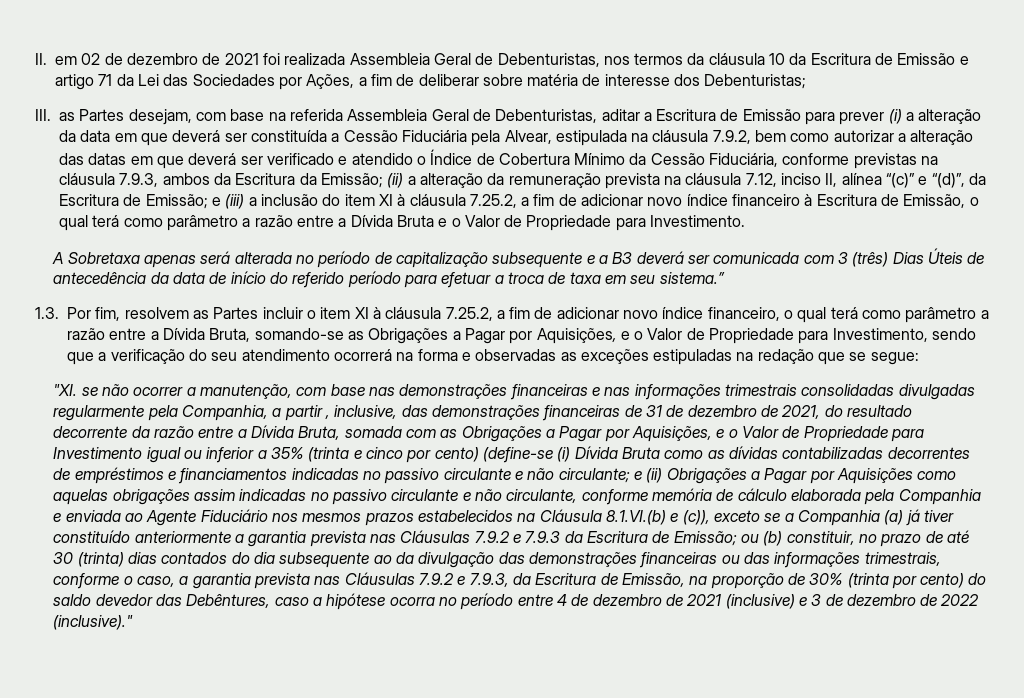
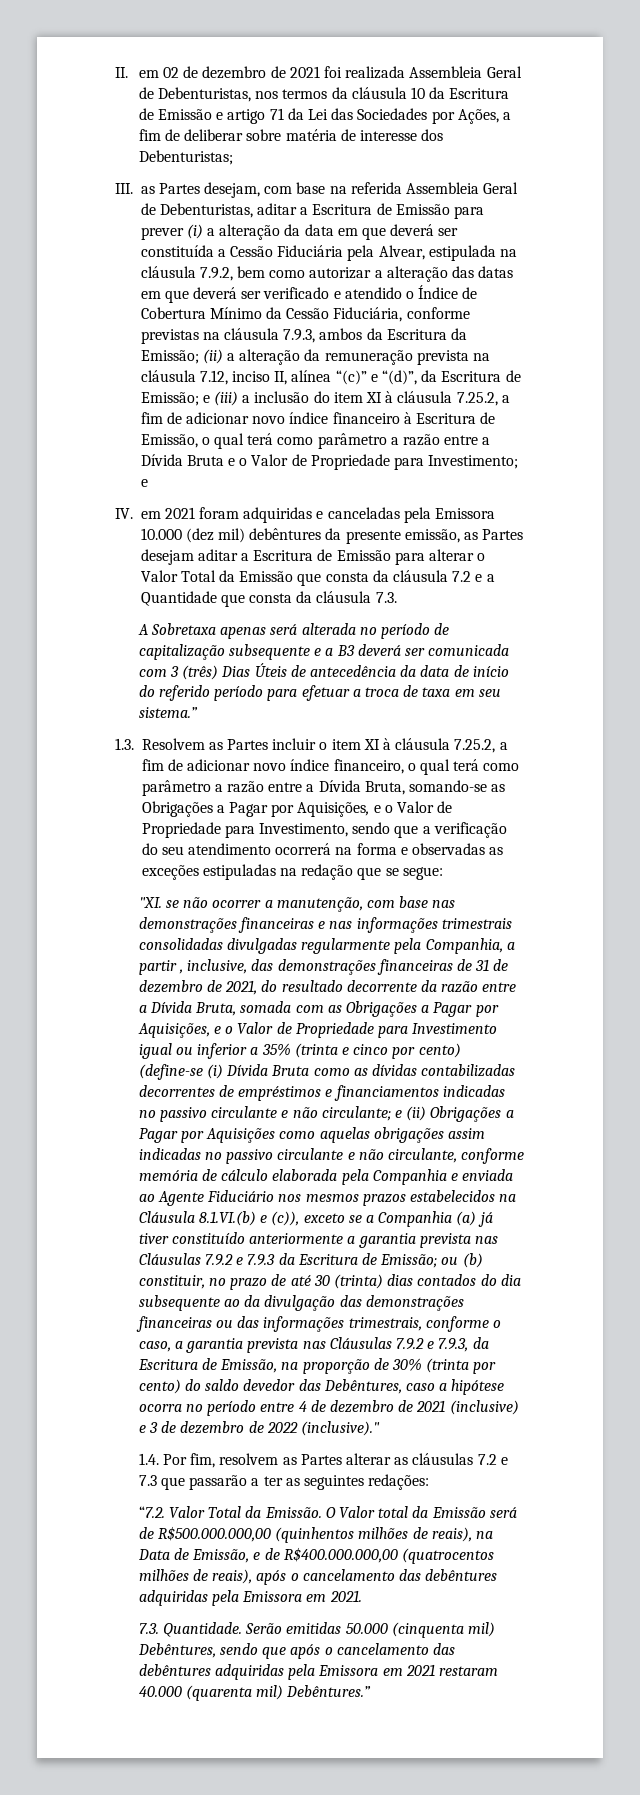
- e (iii) a inclusão do item XI à cláusula 7.25.2, a fim de adicionar novo índice financeiro à Escritura de Emissão, o qual terá como parâmetro a razão entre a Dívida Bruta e o Valor de Propriedade para Investimento.
+ e (iii) a inclusão do item XI à cláusula 7.25.2, a fim de adicionar novo índice financeiro à Escritura de Emissão, o qual terá como parâmetro a razão entre a Dívida Bruta e o Valor de Propriedade para Investimento; e
+ IV. em 2021 foram adquiridas e canceladas pela Emissora 10.000 (dez mil) debêntures da presente emissão, as Partes desejam aditar a Escritura de Emissão para alterar o Valor Total da Emissão que consta da cláusula 7.2 e a Quantidade que consta da cláusula 7.3.
- 1.3. Por fim, resolvem as Partes incluir o item XI à cláusula 7.25.2, a fim de adicionar novo índice financeiro, o qual terá como parâmetro a razão entre a Dívida Bruta, somando-se as Obrigações a Pagar por Aquisições, e o Valor de Propriedade para Investimento, sendo que a verificação do seu atendimento ocorrerá na forma e observadas as exceções estipuladas na redação que se segue:
+ 1.3. Resolvem as Partes incluir o item XI à cláusula 7.25.2, a fim de adicionar novo índice financeiro, o qual terá como parâmetro a razão entre a Dívida Bruta, somando-se as Obrigações a Pagar por Aquisições, e o Valor de Propriedade para Investimento, sendo que a verificação do seu atendimento ocorrerá na forma e observadas as exceções estipuladas na redação que se segue:
+ 1.4. Por fim, resolvem as Partes alterar as cláusulas 7.2 e 7.3 que passarão a ter as seguintes redações:
+ “7.2. Valor Total da Emissão. O Valor total da Emissão será de R$500.000.000,00 (quinhentos milhões de reais), na Data de Emissão, e de R$400.000.000,00 (quatrocentos milhões de reais), após o cancelamento das debêntures adquiridas pela Emissora em 2021.
+ 7.3. Quantidade. Serão emitidas 50.000 (cinquenta mil) Debêntures, sendo que após o cancelamento das debêntures adquiridas pela Emissora em 2021 restaram 40.000 (quarenta mil) Debêntures.”

